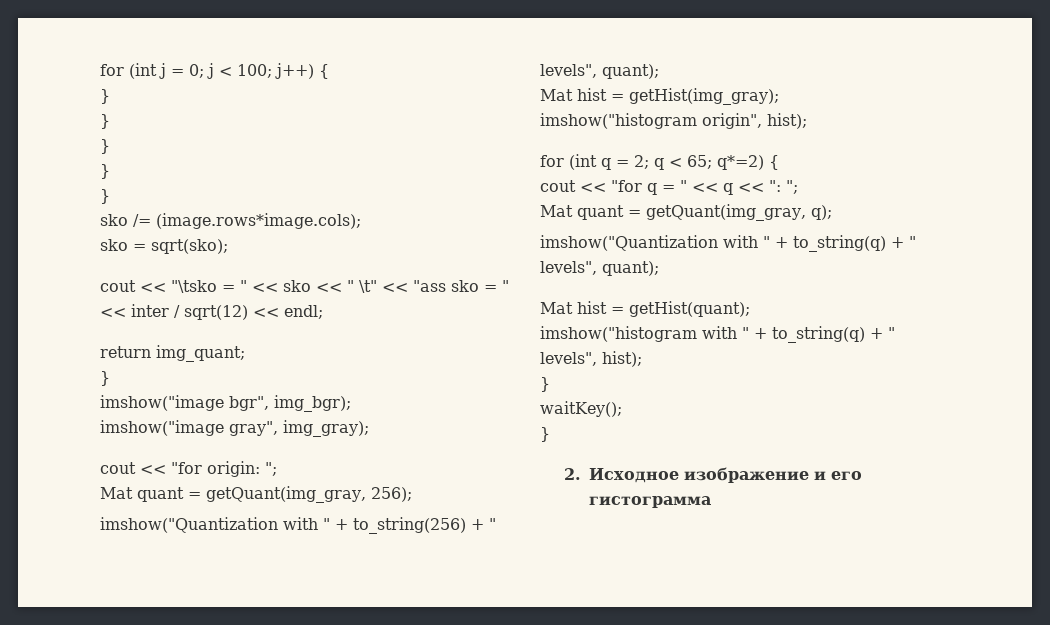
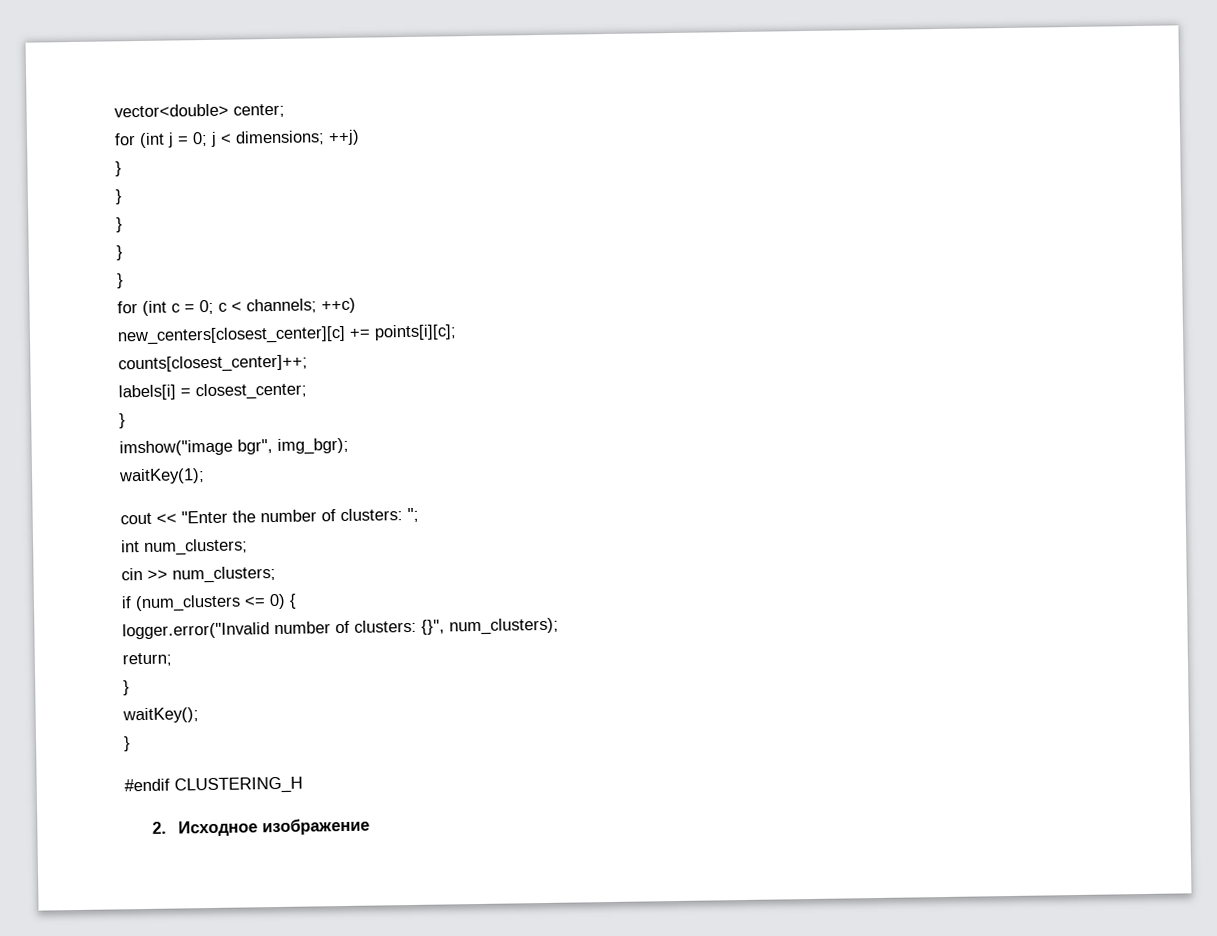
+ vector<double> center;
- for (int j = 0; j < 100; j++) {
+ for (int j = 0; j < dimensions; ++j)
- sko /= (image.rows*image.cols);
- sko = sqrt(sko);
- cout << "\tsko = " << sko << " \t" << "ass sko = " << inter / sqrt(12) << endl;
- return img_quant;
+ for (int c = 0; c < channels; ++c)
+ new_centers[closest_center][c] += points[i][c];
+ counts[closest_center]++;
+ labels[i] = closest_center;
- imshow("image gray", img_gray);
- cout << "for origin: ";
- Mat quant = getQuant(img_gray, 256);
- imshow("Quantization with " + to_string(256) + " levels", quant);
- Mat hist = getHist(img_gray);
- imshow("histogram origin", hist);
- for (int q = 2; q < 65; q*=2) {
- cout << "for q = " << q << ": ";
- Mat quant = getQuant(img_gray, q);
- imshow("Quantization with " + to_string(q) + " levels", quant);
- Mat hist = getHist(quant);
- imshow("histogram with " + to_string(q) + " levels", hist);
+ waitKey(1);
+ cout << "Enter the number of clusters: ";
+ int num_clusters;
+ cin >> num_clusters;
+ if (num_clusters <= 0) {
+ logger.error("Invalid number of clusters: {}", num_clusters);
+ return;
+ #endif CLUSTERING_H
- 2. Исходное изображение и его гистограмма
+ 2. Исходное изображение

